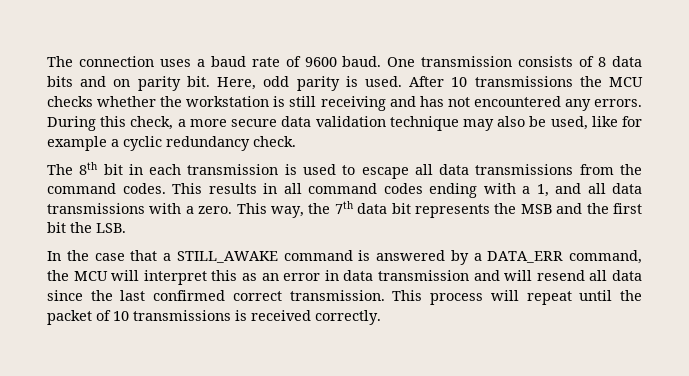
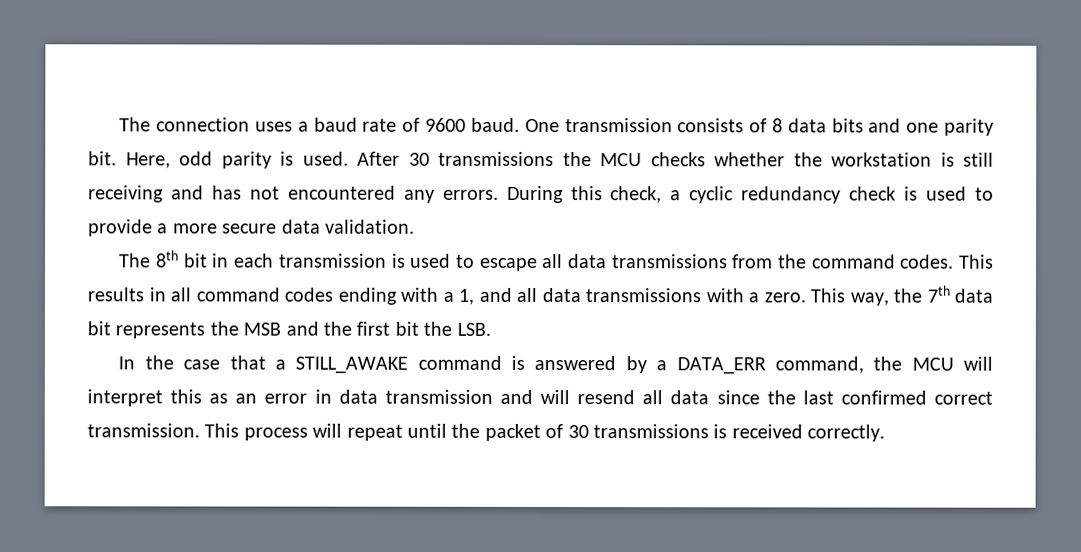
- One transmission consists of 8 data bits and on parity bit.
+ One transmission consists of 8 data bits and one parity bit.
- After 10 transmissions the MCU checks whether the workstation is still receiving and has not encountered any errors.
+ After 30 transmissions the MCU checks whether the workstation is still receiving and has not encountered any errors.
- During this check, a more secure data validation technique may also be used, like for example a cyclic redundancy check.
+ During this check, a cyclic redundancy check is used to provide a more secure data validation.
- This process will repeat until the packet of 10 transmissions is received correctly.
+ This process will repeat until the packet of 30 transmissions is received correctly.

